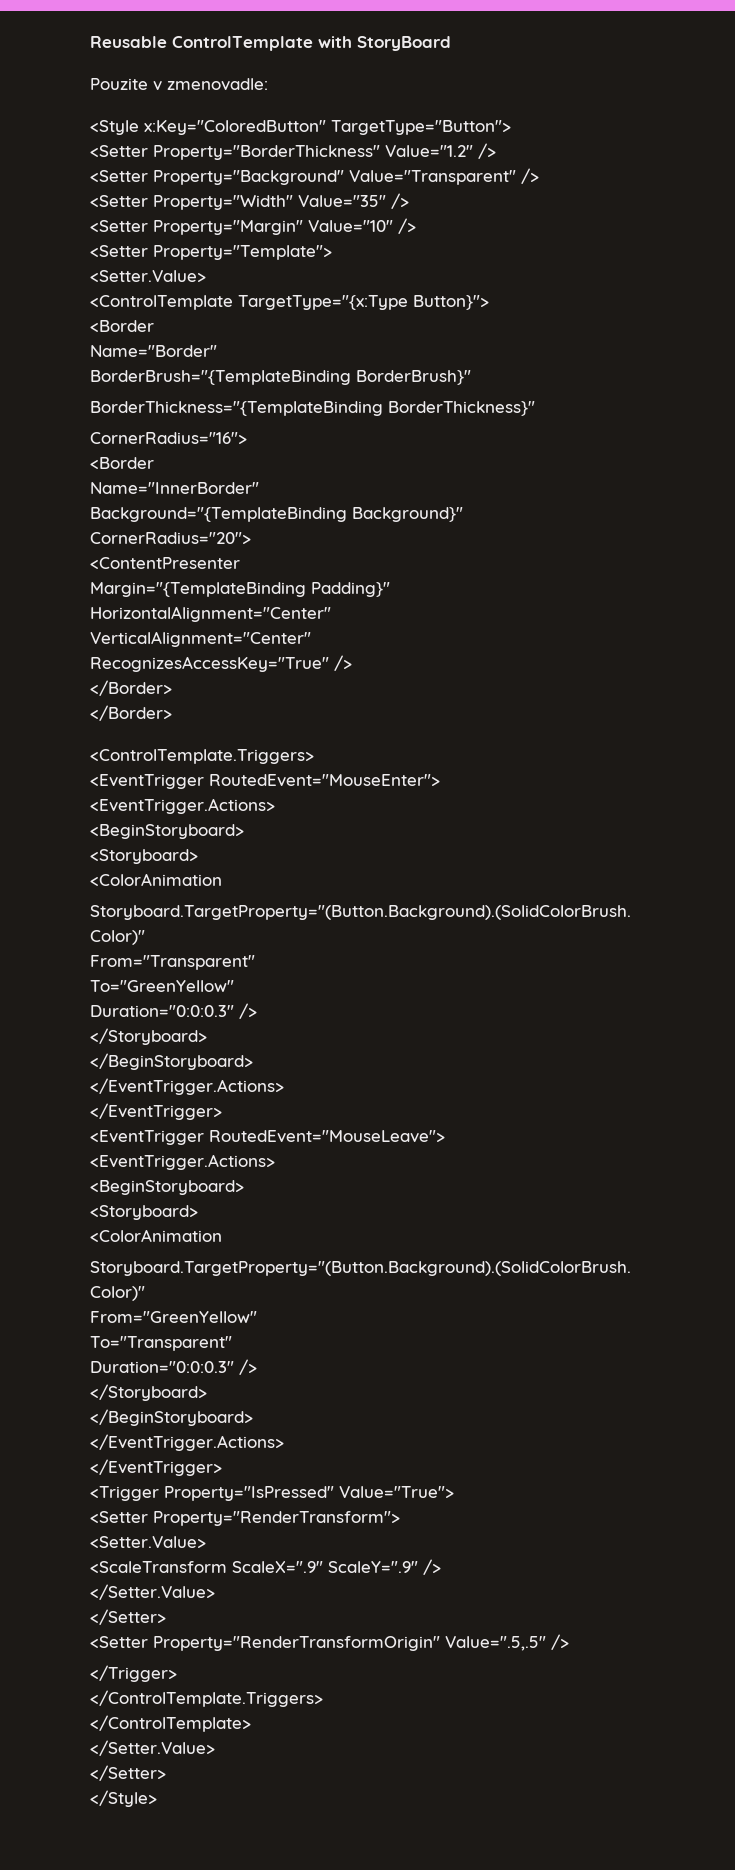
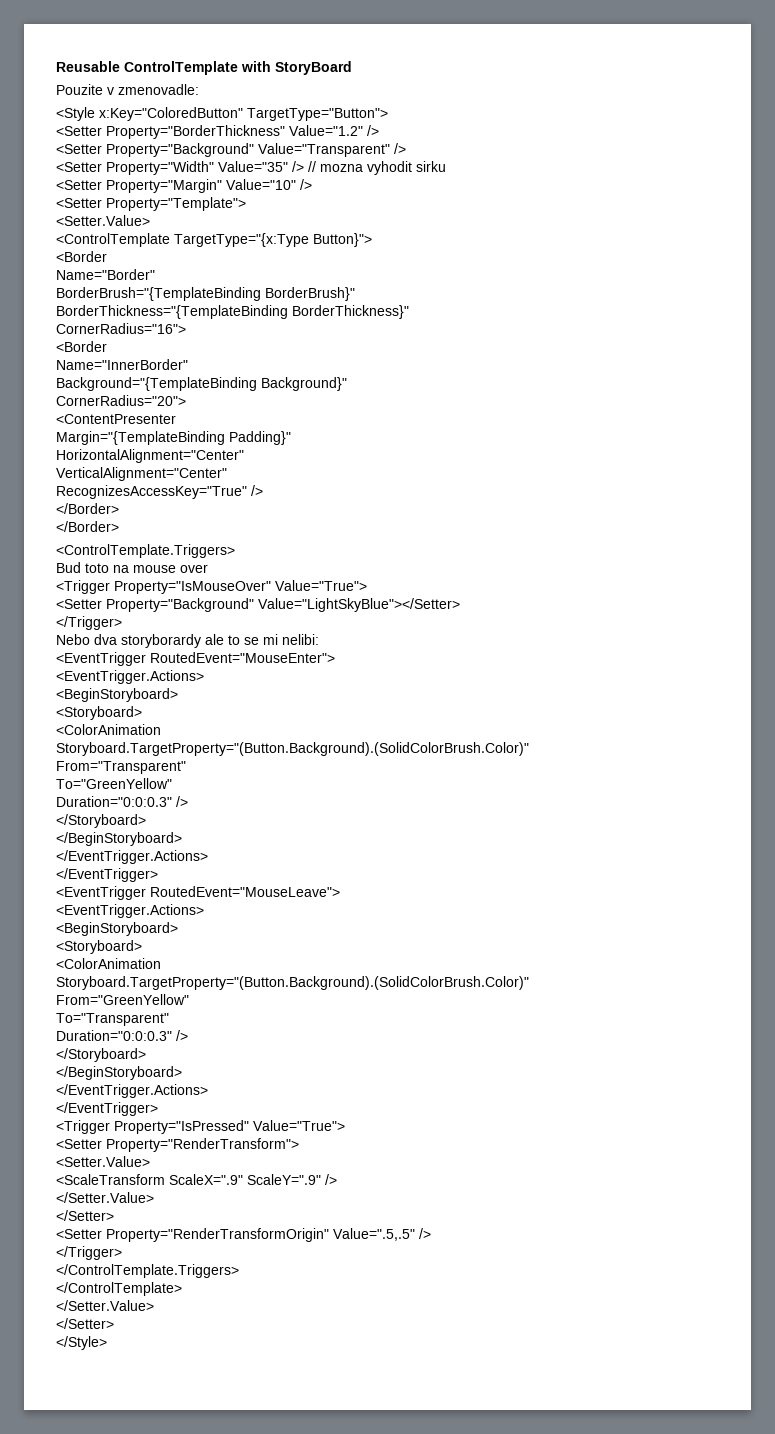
- <Setter Property="Width" Value="35" />
+ <Setter Property="Width" Value="35" /> // mozna vyhodit sirku
+ Bud toto na mouse over
+ <Trigger Property="IsMouseOver" Value="True">
+ <Setter Property="Background" Value="LightSkyBlue"></Setter>
+ </Trigger>
+ Nebo dva storyborardy ale to se mi nelibi:

